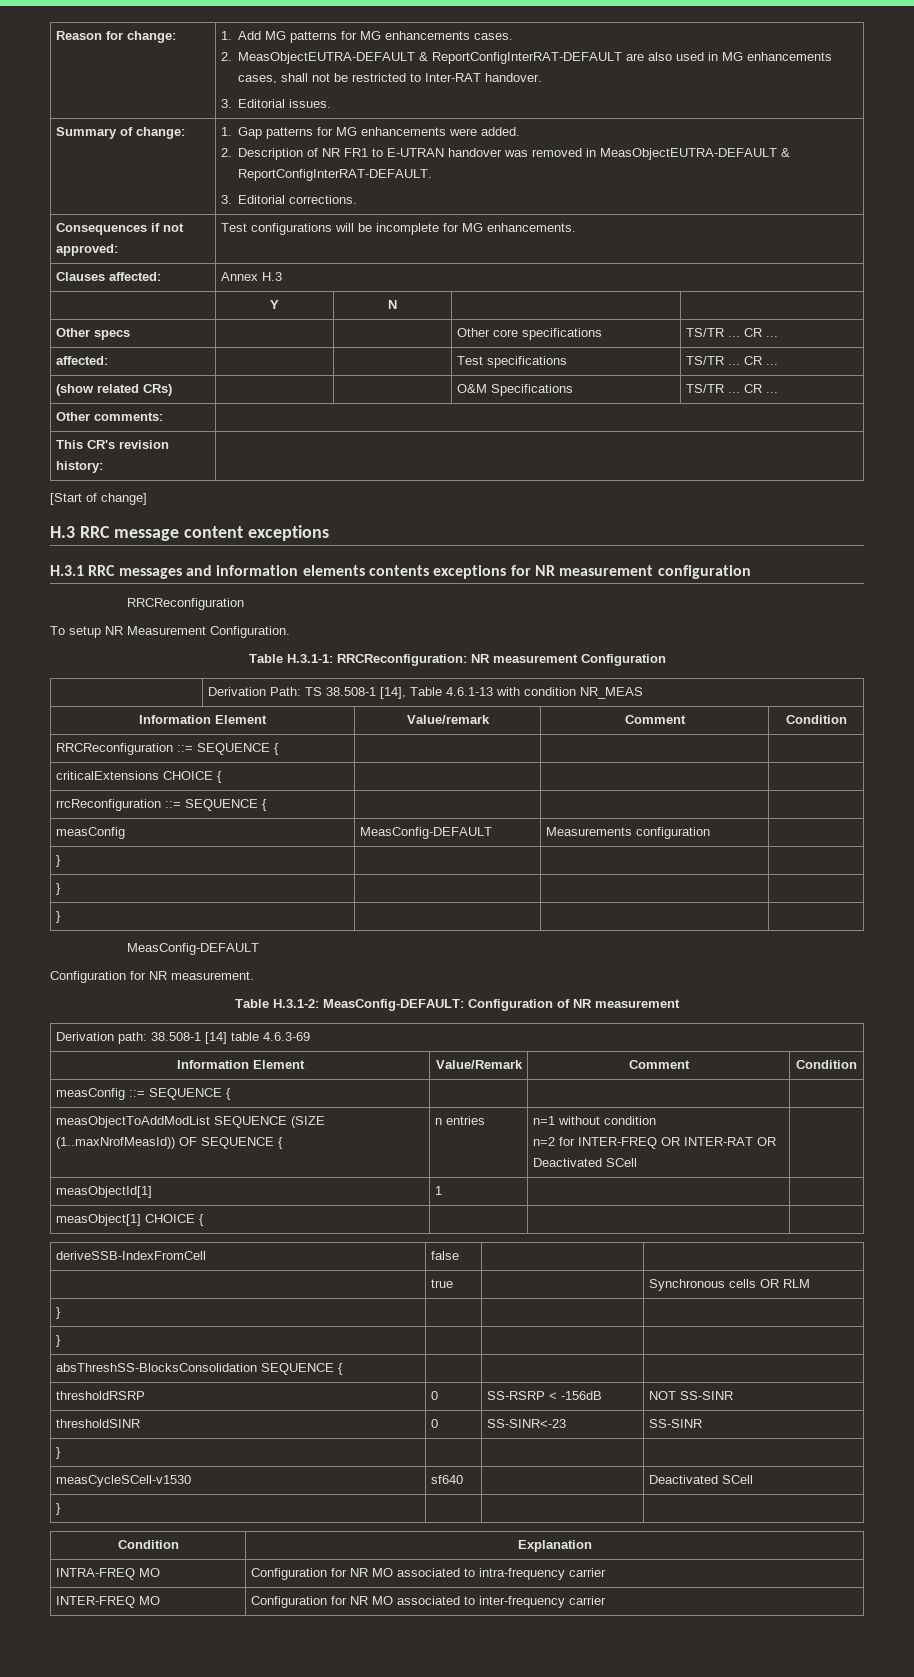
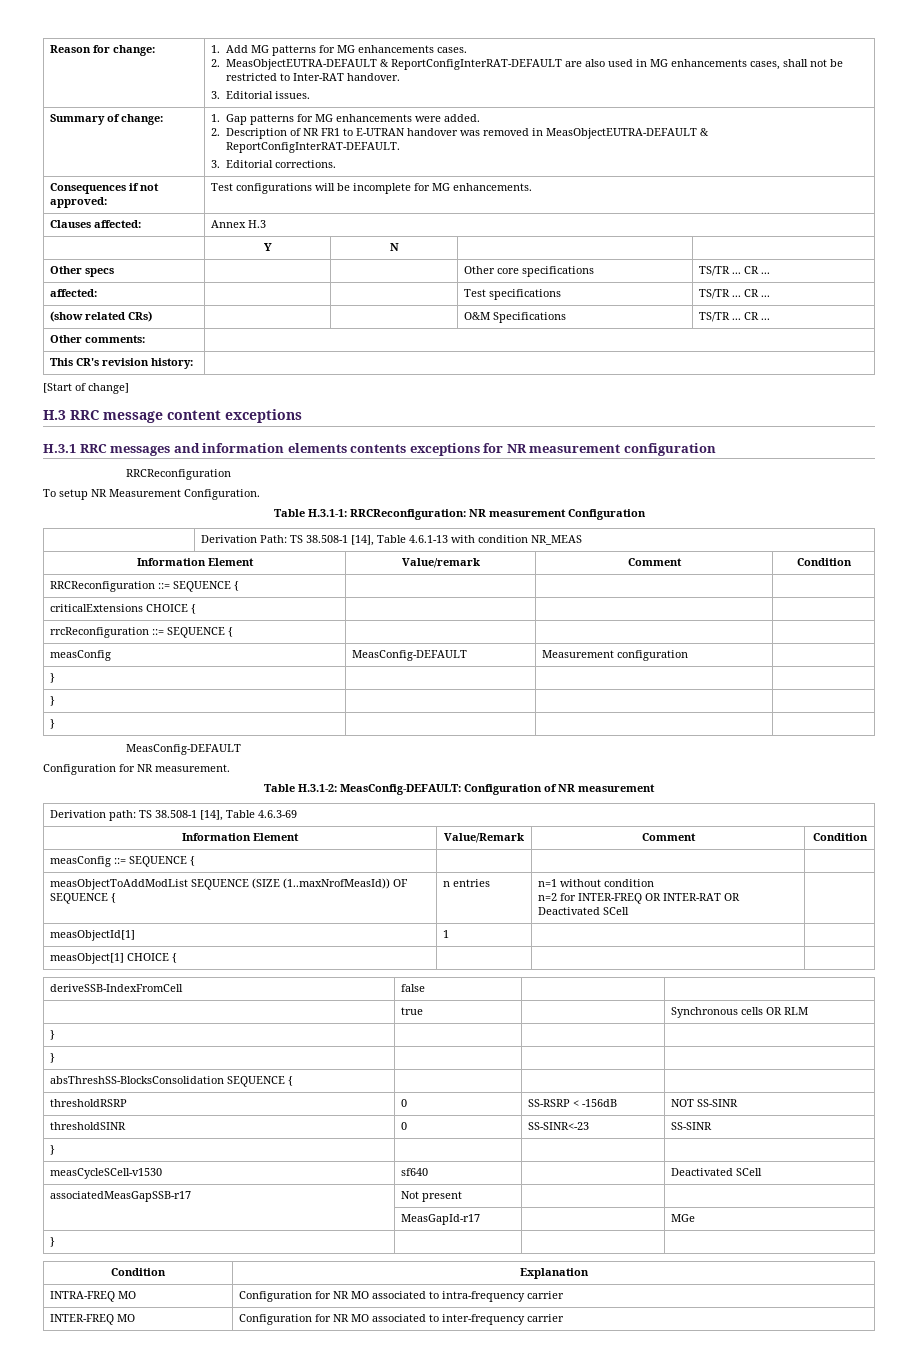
- measConfig | MeasConfig-DEFAULT | Measurements configuration |
+ measConfig | MeasConfig-DEFAULT | Measurement configuration |
- Derivation path: 38.508-1 [14] table 4.6.3-69
+ Derivation path: TS 38.508-1 [14], Table 4.6.3-69
+ associatedMeasGapSSB-r17 | Not present | |
+ | MeasGapId-r17 | | MGe

